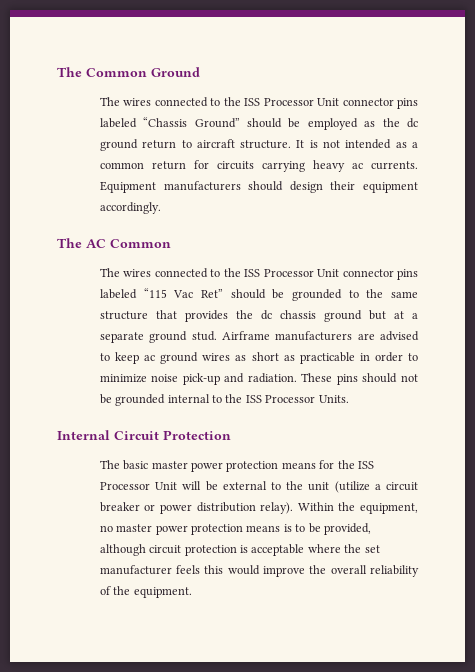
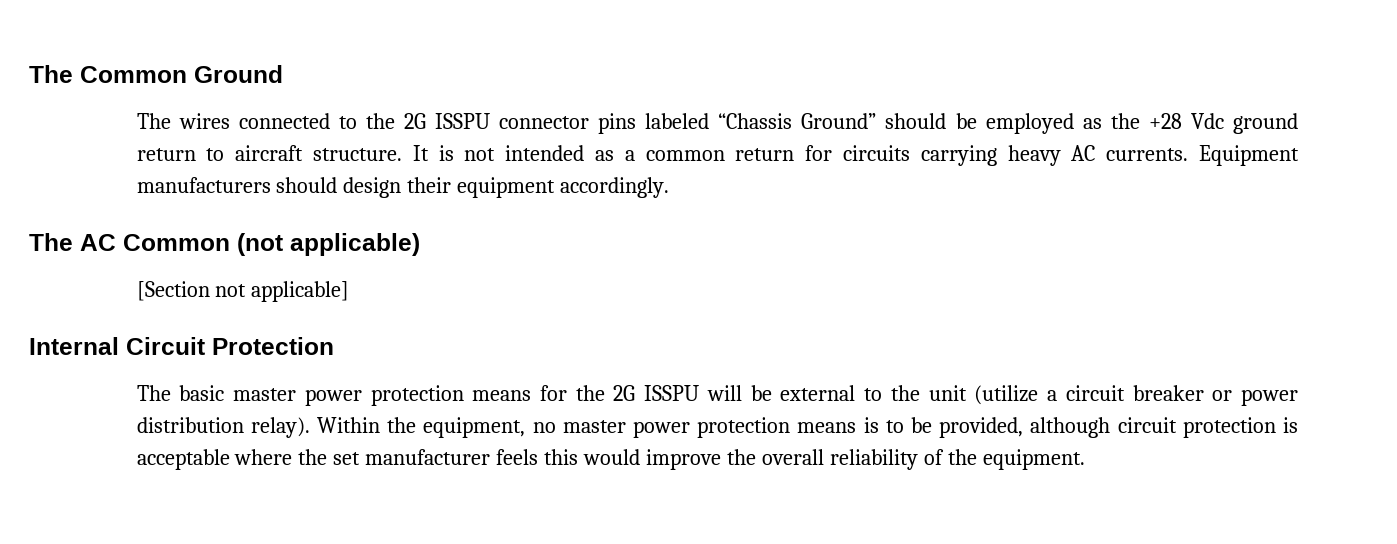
- The wires connected to the ISS Processor Unit connector pins labeled “Chassis Ground” should be employed as the dc ground return to aircraft structure.
+ The wires connected to the 2G ISSPU connector pins labeled “Chassis Ground” should be employed as the +28 Vdc ground return to aircraft structure.
- It is not intended as a common return for circuits carrying heavy ac currents.
+ It is not intended as a common return for circuits carrying heavy AC currents.
- The AC Common
- The wires connected to the ISS Processor Unit connector pins labeled “115 Vac Ret” should be grounded to the same structure that provides the dc chassis ground but at a separate ground stud. Airframe manufacturers are advised to keep ac ground wires as short as practicable in order to minimize noise pick-up and radiation. These pins should not be grounded internal to the ISS Processor Units.
+ The AC Common (not applicable)
+ [Section not applicable]
- The basic master power protection means for the ISS Processor Unit will be external to the unit (utilize a circuit breaker or power distribution relay).
+ The basic master power protection means for the 2G ISSPU will be external to the unit (utilize a circuit breaker or power distribution relay).

